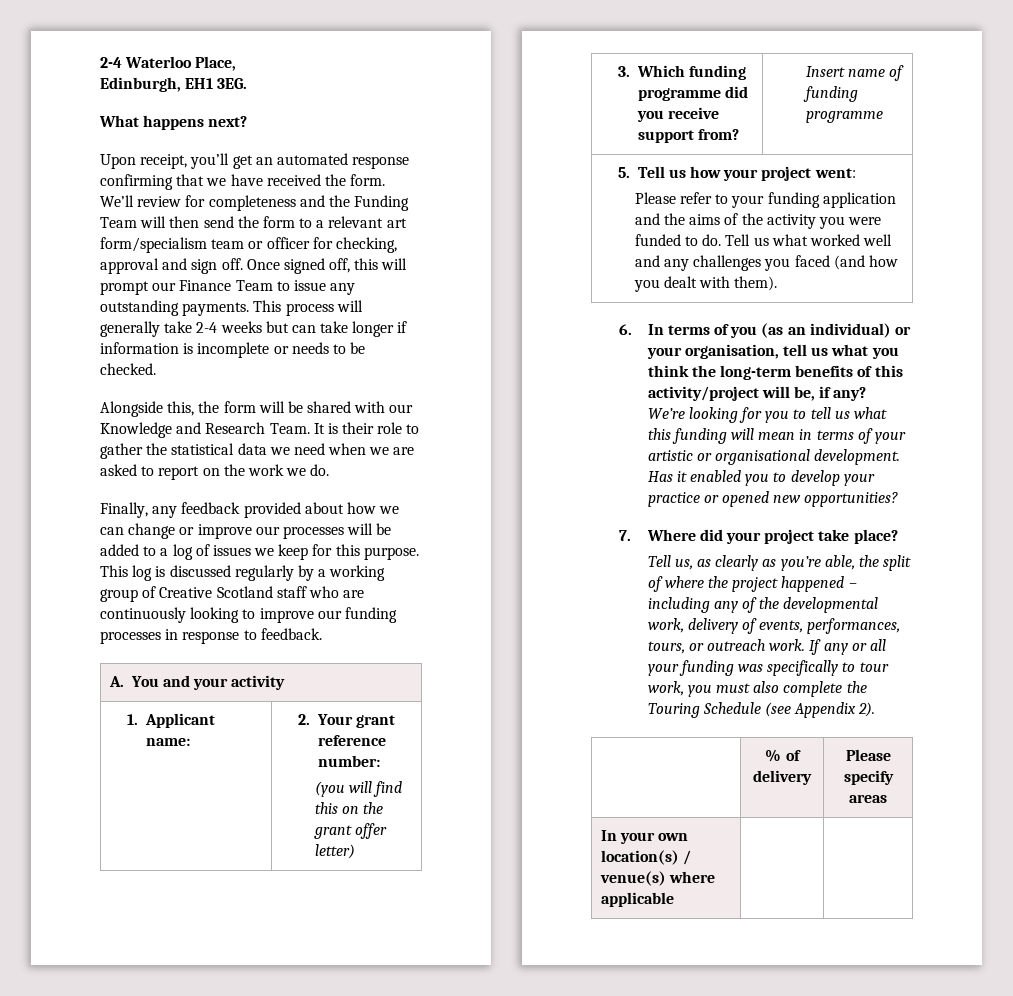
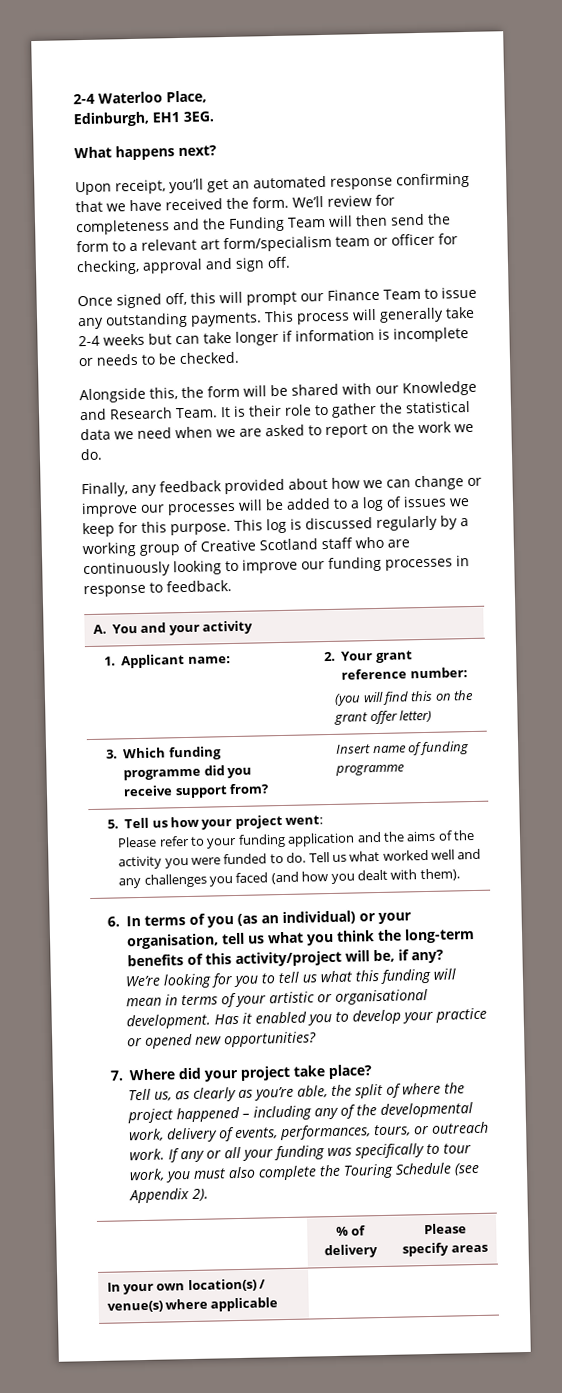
- We’ll review for completeness and the Funding Team will then send the form to a relevant art form/specialism team or officer for checking, approval and sign off. Once signed off, this will prompt our Finance Team to issue any outstanding payments.
+ We’ll review for completeness and the Funding Team will then send the form to a relevant art form/specialism team or officer for checking, approval and sign off.
+ Once signed off, this will prompt our Finance Team to issue any outstanding payments.

